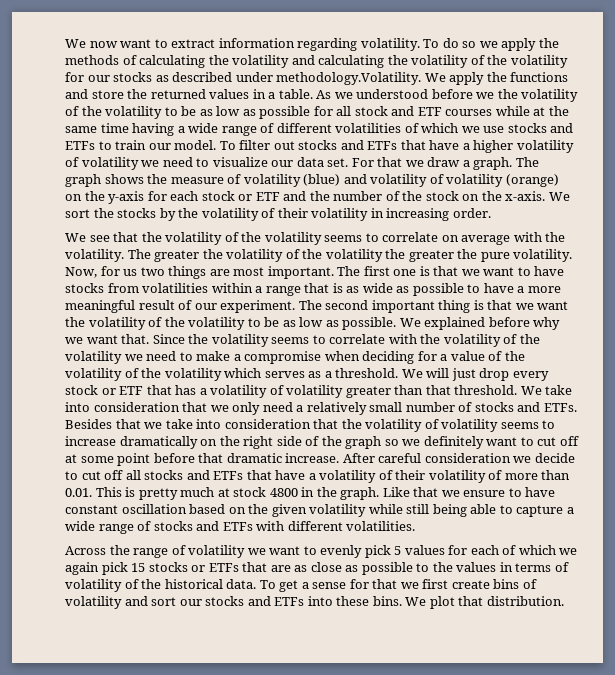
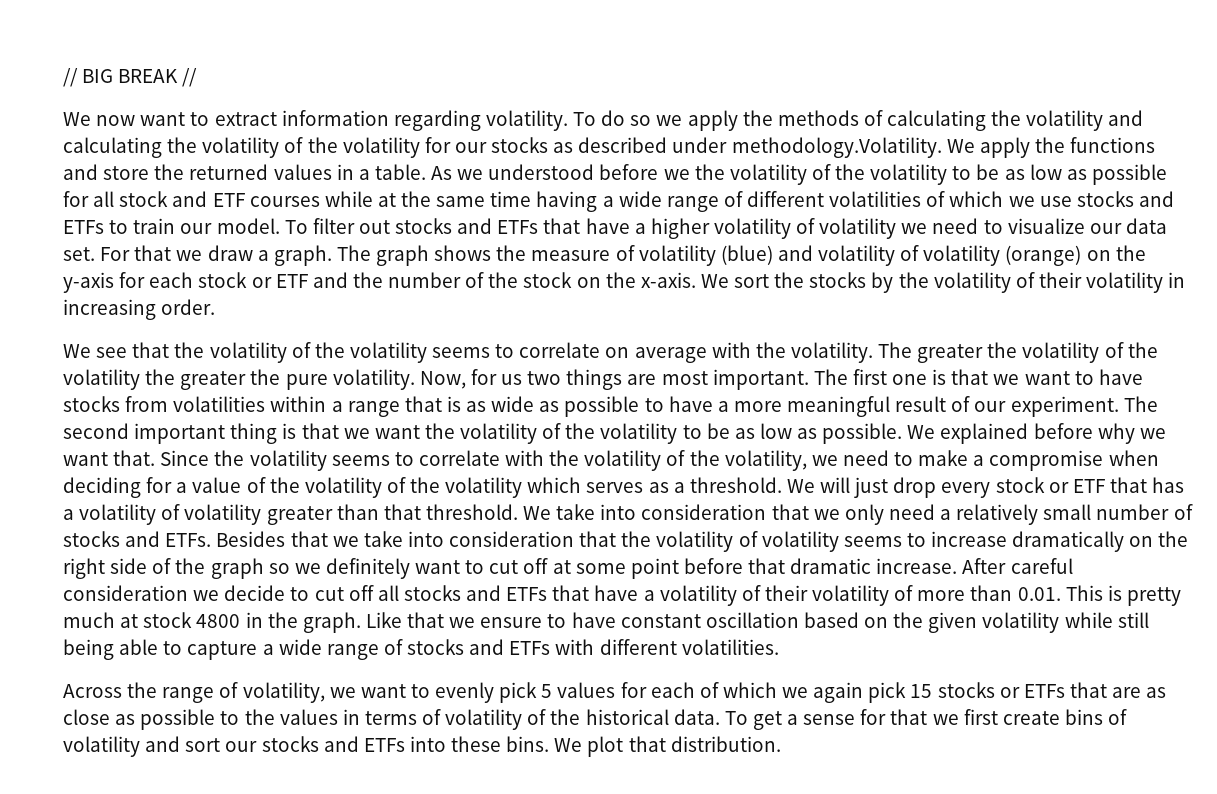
+ // BIG BREAK //
- Since the volatility seems to correlate with the volatility of the volatility we need to make a compromise when deciding for a value of the volatility of the volatility which serves as a threshold.
+ Since the volatility seems to correlate with the volatility of the volatility, we need to make a compromise when deciding for a value of the volatility of the volatility which serves as a threshold.
- Across the range of volatility we want to evenly pick 5 values for each of which we again pick 15 stocks or ETFs that are as close as possible to the values in terms of volatility of the historical data.
+ Across the range of volatility, we want to evenly pick 5 values for each of which we again pick 15 stocks or ETFs that are as close as possible to the values in terms of volatility of the historical data.

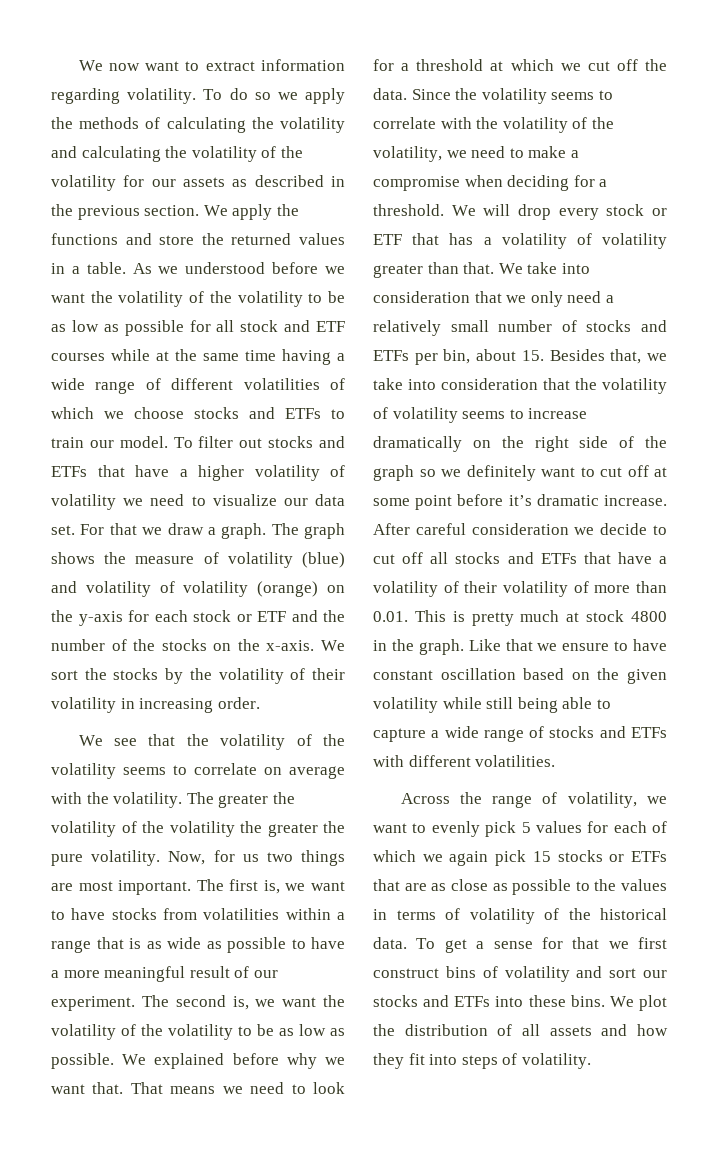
- // BIG BREAK //
- To do so we apply the methods of calculating the volatility and calculating the volatility of the volatility for our stocks as described under methodology.Volatility. We apply the functions and store the returned values in a table.
+ To do so we apply the methods of calculating the volatility and calculating the volatility of the volatility for our assets as described in the previous section. We apply the functions and store the returned values in a table.
- As we understood before we the volatility of the volatility to be as low as possible for all stock and ETF courses while at the same time having a wide range of different volatilities of which we use stocks and ETFs to train our model.
+ As we understood before we want the volatility of the volatility to be as low as possible for all stock and ETF courses while at the same time having a wide range of different volatilities of which we choose stocks and ETFs to train our model.
- The graph shows the measure of volatility (blue) and volatility of volatility (orange) on the y-axis for each stock or ETF and the number of the stock on the x-axis.
+ The graph shows the measure of volatility (blue) and volatility of volatility (orange) on the y-axis for each stock or ETF and the number of the stocks on the x-axis.
- The first one is that we want to have stocks from volatilities within a range that is as wide as possible to have a more meaningful result of our experiment.
+ The first is, we want to have stocks from volatilities within a range that is as wide as possible to have a more meaningful result of our experiment.
- The second important thing is that we want the volatility of the volatility to be as low as possible.
+ The second is, we want the volatility of the volatility to be as low as possible.
+ That means we need to look for a threshold at which we cut off the data.
- Since the volatility seems to correlate with the volatility of the volatility, we need to make a compromise when deciding for a value of the volatility of the volatility which serves as a threshold.
+ Since the volatility seems to correlate with the volatility of the volatility, we need to make a compromise when deciding for a threshold.
- We will just drop every stock or ETF that has a volatility of volatility greater than that threshold.
+ We will drop every stock or ETF that has a volatility of volatility greater than that.
- We take into consideration that we only need a relatively small number of stocks and ETFs. Besides that we take into consideration that the volatility of volatility seems to increase dramatically on the right side of the graph so we definitely want to cut off at some point before that dramatic increase.
+ We take into consideration that we only need a relatively small number of stocks and ETFs per bin, about 15. Besides that, we take into consideration that the volatility of volatility seems to increase dramatically on the right side of the graph so we definitely want to cut off at some point before it’s dramatic increase.
- To get a sense for that we first create bins of volatility and sort our stocks and ETFs into these bins.
+ To get a sense for that we first construct bins of volatility and sort our stocks and ETFs into these bins.
- We plot that distribution.
+ We plot the distribution of all assets and how they fit into steps of volatility.

